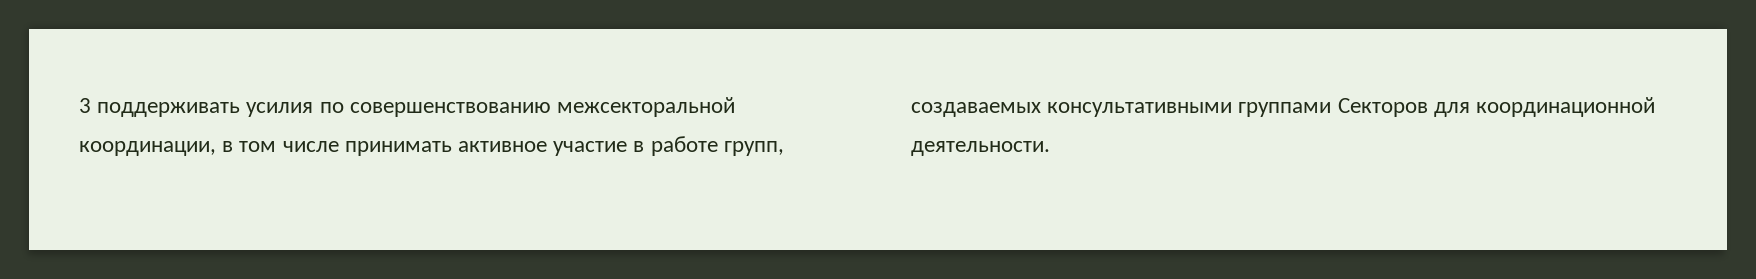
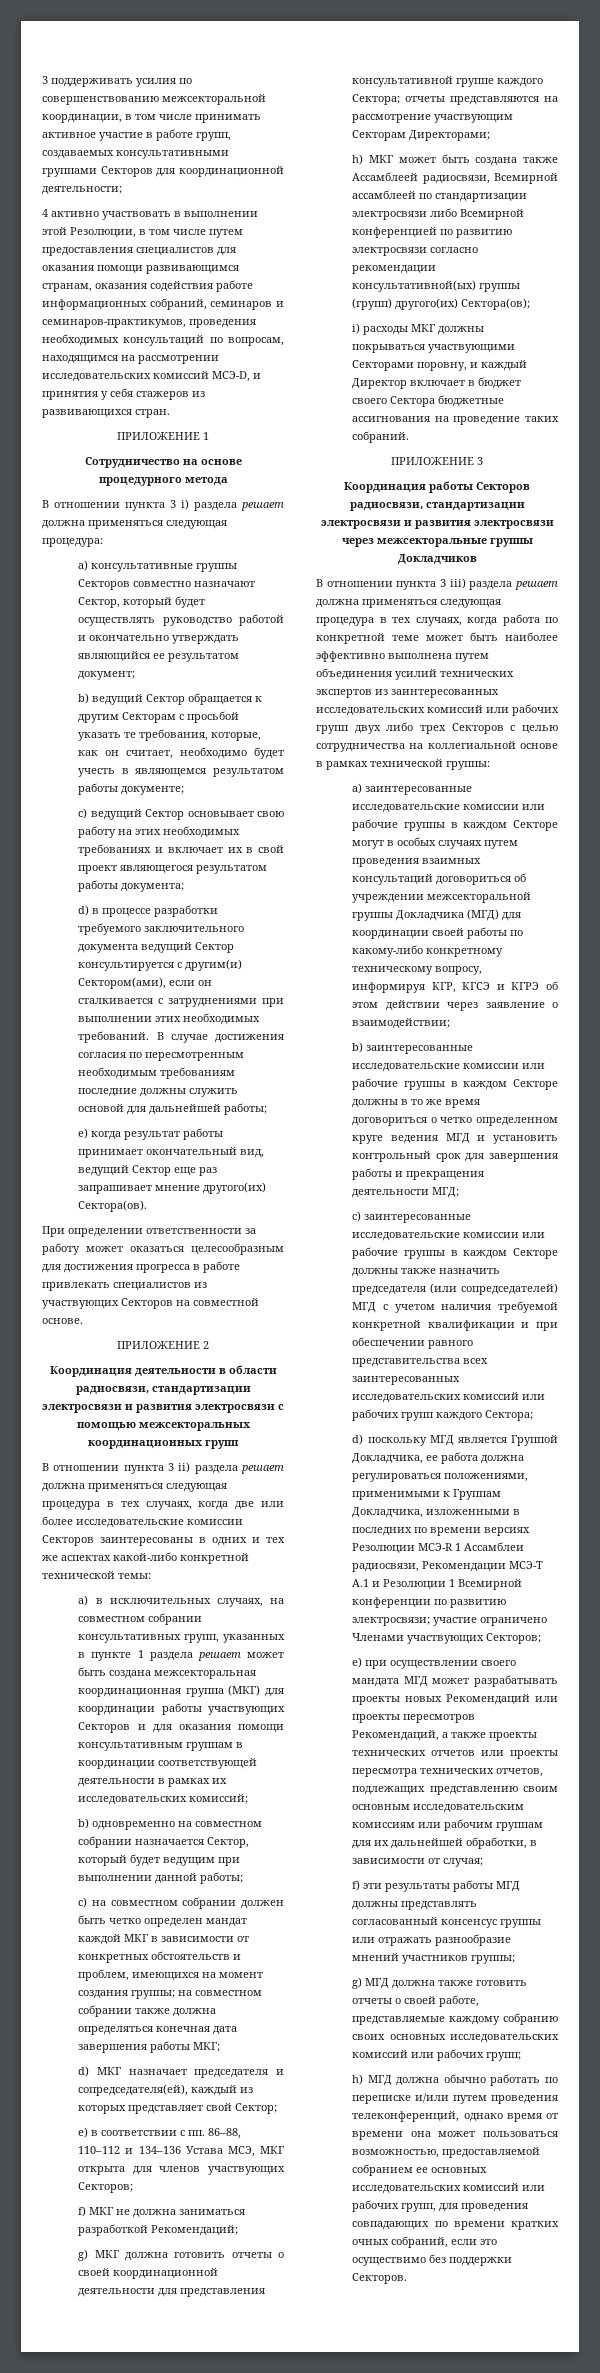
- 3 поддерживать усилия по совершенствованию межсекторальной координации, в том числе принимать активное участие в работе групп, создаваемых консультативными группами Секторов для координационной деятельности.
+ 3 поддерживать усилия по совершенствованию межсекторальной координации, в том числе принимать активное участие в работе групп, создаваемых консультативными группами Секторов для координационной деятельности;
+ 4 активно участвовать в выполнении этой Резолюции, в том числе путем предоставления специалистов для оказания помощи развивающимся странам, оказания содействия работе информационных собраний, семинаров и семинаров-практикумов, проведения необходимых консультаций по вопросам, находящимся на рассмотрении исследовательских комиссий МСЭ-D, и принятия у себя стажеров из развивающихся стран.
+ ПРИЛОЖЕНИЕ 1
+ Сотрудничество на основе процедурного метода
+ В отношении пункта 3 i) раздела решает должна применяться следующая процедура:
+ a) консультативные группы Секторов совместно назначают Сектор, который будет осуществлять руководство работой и окончательно утверждать являющийся ее результатом документ;
+ b) ведущий Сектор обращается к другим Секторам с просьбой указать те требования, которые, как он считает, необходимо будет учесть в являющемся результатом работы документе;
+ c) ведущий Сектор основывает свою работу на этих необходимых требованиях и включает их в свой проект являющегося результатом работы документа;
+ d) в процессе разработки требуемого заключительного документа ведущий Сектор консультируется с другим(и) Сектором(ами), если он сталкивается с затруднениями при выполнении этих необходимых требований. В случае достижения согласия по пересмотренным необходимым требованиям последние должны служить основой для дальнейшей работы;
+ e) когда результат работы принимает окончательный вид, ведущий Сектор еще раз запрашивает мнение другого(их) Сектора(ов).
+ При определении ответственности за работу может оказаться целесообразным для достижения прогресса в работе привлекать специалистов из участвующих Секторов на совместной основе.
+ ПРИЛОЖЕНИЕ 2
+ Координация деятельности в области радиосвязи, стандартизации электросвязи и развития электросвязи с помощью межсекторальных координационных групп
+ В отношении пункта 3 ii) раздела решает должна применяться следующая процедура в тех случаях, когда две или более исследовательские комиссии Секторов заинтересованы в одних и тех же аспектах какой-либо конкретной технической темы:
+ a) в исключительных случаях, на совместном собрании консультативных групп, указанных в пункте 1 раздела решает может быть создана межсекторальная координационная группа (МКГ) для координации работы участвующих Секторов и для оказания помощи консультативным группам в координации соответствующей деятельности в рамках их исследовательских комиссий;
+ b) одновременно на совместном собрании назначается Сектор, который будет ведущим при выполнении данной работы;
+ c) на совместном собрании должен быть четко определен мандат каждой МКГ в зависимости от конкретных обстоятельств и проблем, имеющихся на момент создания группы; на совместном собрании также должна определяться конечная дата завершения работы МКГ;
+ d) МКГ назначает председателя и сопредседателя(ей), каждый из которых представляет свой Сектор;
+ e) в соответствии с пп. 86–88, 110–112 и 134–136 Устава МСЭ, МКГ открыта для членов участвующих Секторов;
+ f) МКГ не должна заниматься разработкой Рекомендаций;
+ g) МКГ должна готовить отчеты о своей координационной деятельности для представления консультативной группе каждого Сектора; отчеты представляются на рассмотрение участвующим Секторам Директорами;
+ h) МКГ может быть создана также Ассамблеей радиосвязи, Всемирной ассамблеей по стандартизации электросвязи либо Всемирной конференцией по развитию электросвязи согласно рекомендации консультативной(ых) группы (групп) другого(их) Сектора(ов);
+ i) расходы МКГ должны покрываться участвующими Секторами поровну, и каждый Директор включает в бюджет своего Сектора бюджетные ассигнования на проведение таких собраний.
+ ПРИЛОЖЕНИЕ 3
+ Координация работы Секторов радиосвязи, стандартизации электросвязи и развития электросвязи через межсекторальные группы Докладчиков
+ В отношении пункта 3 iii) раздела решает должна применяться следующая процедура в тех случаях, когда работа по конкретной теме может быть наиболее эффективно выполнена путем объединения усилий технических экспертов из заинтересованных исследовательских комиссий или рабочих групп двух либо трех Секторов с целью сотрудничества на коллегиальной основе в рамках технической группы:
+ a) заинтересованные исследовательские комиссии или рабочие группы в каждом Секторе могут в особых случаях путем проведения взаимных консультаций договориться об учреждении межсекторальной группы Докладчика (МГД) для координации своей работы по какому-либо конкретному техническому вопросу, информируя КГР, КГСЭ и КГРЭ об этом действии через заявление о взаимодействии;
+ b) заинтересованные исследовательские комиссии или рабочие группы в каждом Секторе должны в то же время договориться о четко определенном круге ведения МГД и установить контрольный срок для завершения работы и прекращения деятельности МГД;
+ c) заинтересованные исследовательские комиссии или рабочие группы в каждом Секторе должны также назначить председателя (или сопредседателей) МГД с учетом наличия требуемой конкретной квалификации и при обеспечении равного представительства всех заинтересованных исследовательских комиссий или рабочих групп каждого Сектора;
+ d) поскольку МГД является Группой Докладчика, ее работа должна регулироваться положениями, применимыми к Группам Докладчика, изложенными в последних по времени версиях Резолюции МСЭ-R 1 Ассамблеи радиосвязи, Рекомендации МСЭ-Т А.1 и Резолюции 1 Всемирной конференции по развитию электросвязи; участие ограничено Членами участвующих Секторов;
+ e) при осуществлении своего мандата МГД может разрабатывать проекты новых Рекомендаций или проекты пересмотров Рекомендаций, а также проекты технических отчетов или проекты пересмотра технических отчетов, подлежащих представлению своим основным исследовательским комиссиям или рабочим группам для их дальнейшей обработки, в зависимости от случая;
+ f) эти результаты работы МГД должны представлять согласованный консенсус группы или отражать разнообразие мнений участников группы;
+ g) МГД должна также готовить отчеты о своей работе, представляемые каждому собранию своих основных исследовательских комиссий или рабочих групп;
+ h) МГД должна обычно работать по переписке и/или путем проведения телеконференций, однако время от времени она может пользоваться возможностью, предоставляемой собранием ее основных исследовательских комиссий или рабочих групп, для проведения совпадающих по времени кратких очных собраний, если это осуществимо без поддержки Секторов.

